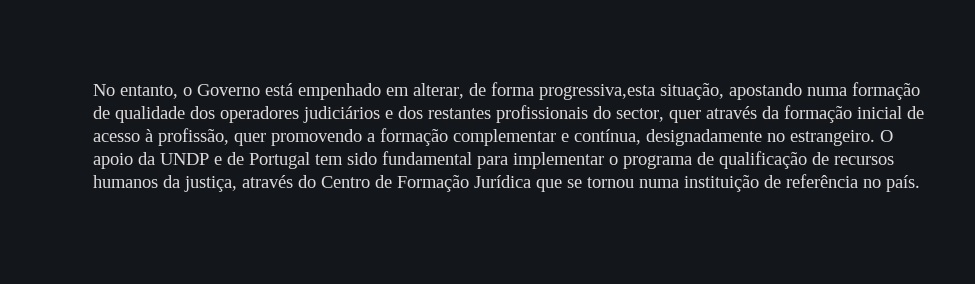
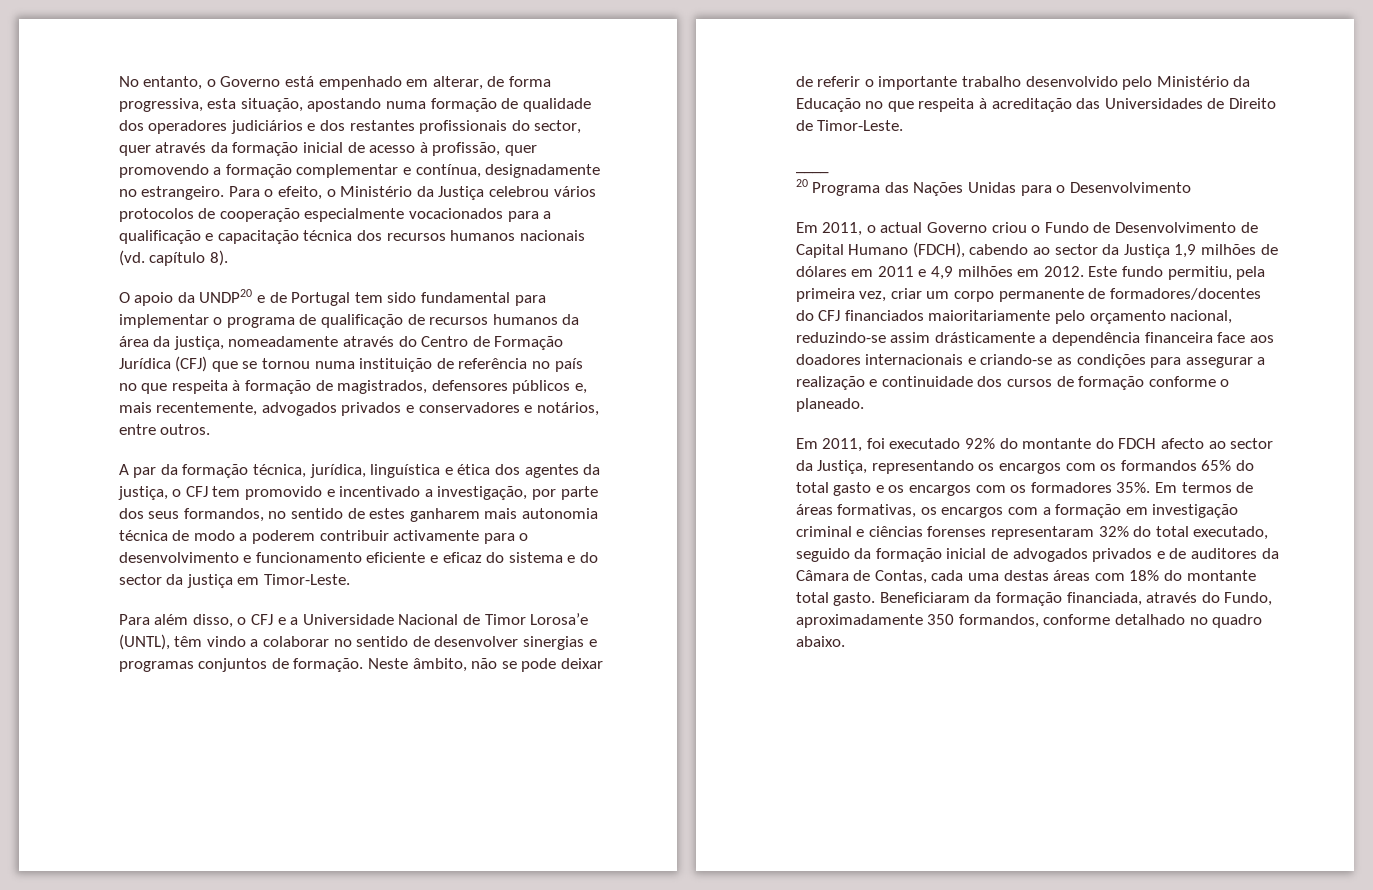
- No entanto, o Governo está empenhado em alterar, de forma progressiva,esta situação, apostando numa formação de qualidade dos operadores judiciários e dos restantes profissionais do sector, quer através da formação inicial de acesso à profissão, quer promovendo a formação complementar e contínua, designadamente no estrangeiro. O apoio da UNDP e de Portugal tem sido fundamental para implementar o programa de qualificação de recursos humanos da justiça, através do Centro de Formação Jurídica que se tornou numa instituição de referência no país.
+ No entanto, o Governo está empenhado em alterar, de forma progressiva, esta situação, apostando numa formação de qualidade dos operadores judiciários e dos restantes profissionais do sector, quer através da formação inicial de acesso à profissão, quer promovendo a formação complementar e contínua, designadamente no estrangeiro. Para o efeito, o Ministério da Justiça celebrou vários protocolos de cooperação especialmente vocacionados para a qualificação e capacitação técnica dos recursos humanos nacionais (vd. capítulo 8).
+ O apoio da UNDP20 e de Portugal tem sido fundamental para implementar o programa de qualificação de recursos humanos da área da justiça, nomeadamente através do Centro de Formação Jurídica (CFJ) que se tornou numa instituição de referência no país no que respeita à formação de magistrados, defensores públicos e, mais recentemente, advogados privados e conservadores e notários, entre outros.
+ A par da formação técnica, jurídica, linguística e ética dos agentes da justiça, o CFJ tem promovido e incentivado a investigação, por parte dos seus formandos, no sentido de estes ganharem mais autonomia técnica de modo a poderem contribuir activamente para o desenvolvimento e funcionamento eficiente e eficaz do sistema e do sector da justiça em Timor-Leste.
+ Para além disso, o CFJ e a Universidade Nacional de Timor Lorosa’e (UNTL), têm vindo a colaborar no sentido de desenvolver sinergias e programas conjuntos de formação. Neste âmbito, não se pode deixar de referir o importante trabalho desenvolvido pelo Ministério da Educação no que respeita à acreditação das Universidades de Direito de Timor-Leste.
+ ____
+ 20 Programa das Nações Unidas para o Desenvolvimento
+ Em 2011, o actual Governo criou o Fundo de Desenvolvimento de Capital Humano (FDCH), cabendo ao sector da Justiça 1,9 milhões de dólares em 2011 e 4,9 milhões em 2012. Este fundo permitiu, pela primeira vez, criar um corpo permanente de formadores/docentes do CFJ financiados maioritariamente pelo orçamento nacional, reduzindo-se assim drásticamente a dependência financeira face aos doadores internacionais e criando-se as condições para assegurar a realização e continuidade dos cursos de formação conforme o planeado.
+ Em 2011, foi executado 92% do montante do FDCH afecto ao sector da Justiça, representando os encargos com os formandos 65% do total gasto e os encargos com os formadores 35%. Em termos de áreas formativas, os encargos com a formação em investigação criminal e ciências forenses representaram 32% do total executado, seguido da formação inicial de advogados privados e de auditores da Câmara de Contas, cada uma destas áreas com 18% do montante total gasto. Beneficiaram da formação financiada, através do Fundo, aproximadamente 350 formandos, conforme detalhado no quadro abaixo.

